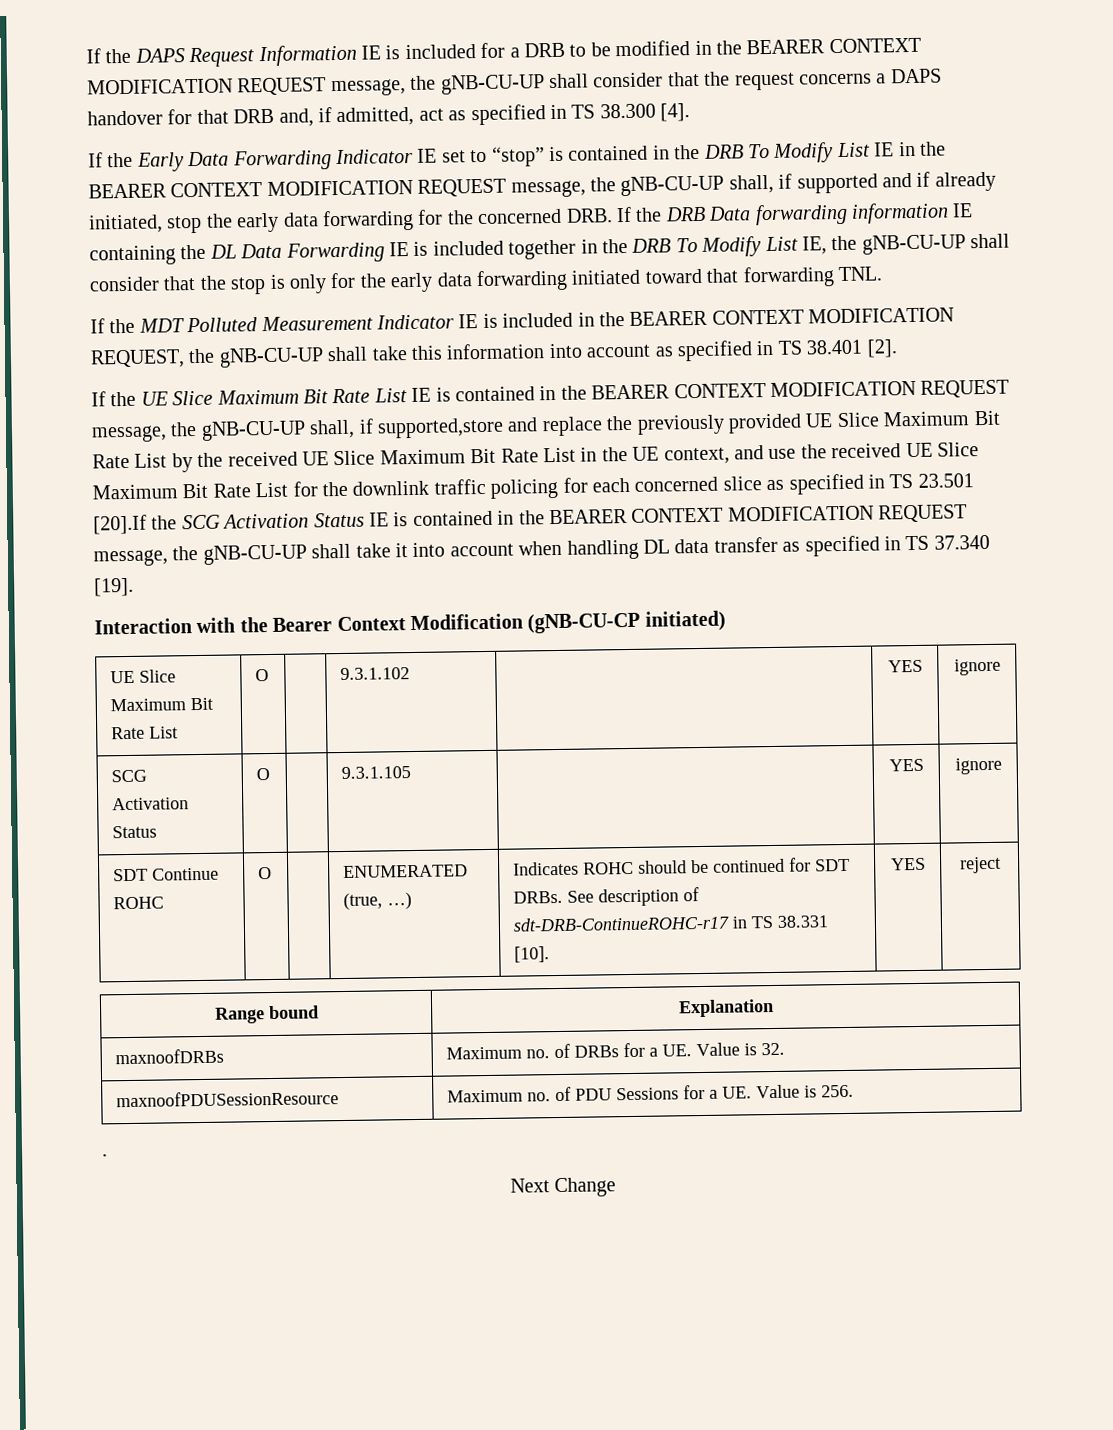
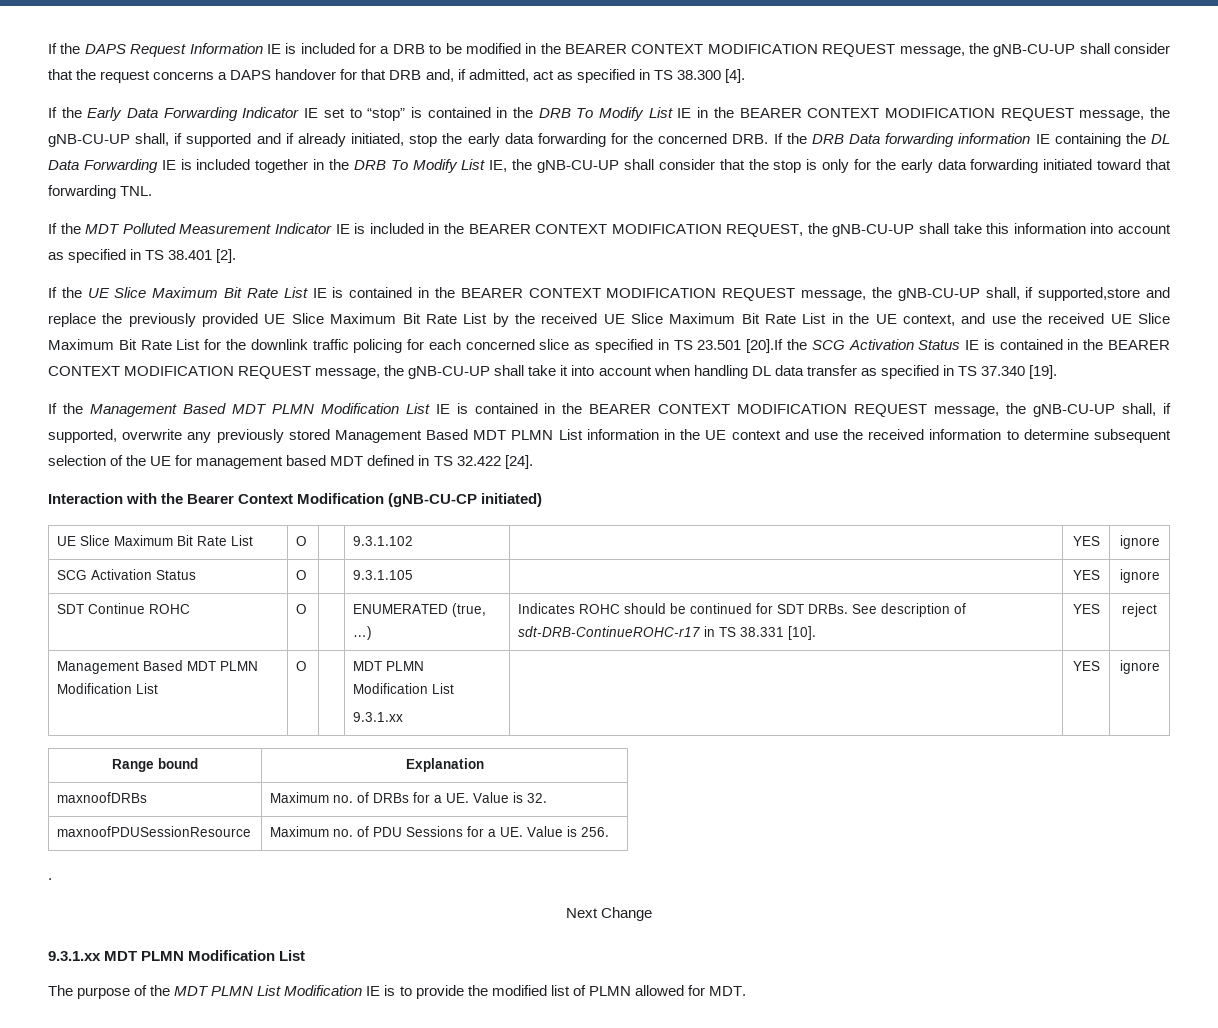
+ If the Management Based MDT PLMN Modification List IE is contained in the BEARER CONTEXT MODIFICATION REQUEST message, the gNB-CU-UP shall, if supported, overwrite any previously stored Management Based MDT PLMN List information in the UE context and use the received information to determine subsequent selection of the UE for management based MDT defined in TS 32.422 [24].
+ Management Based MDT PLMN Modification List | O | | MDT PLMN Modification List
+ 9.3.1.xx | | YES | ignore
+ 9.3.1.xx MDT PLMN Modification List
+ The purpose of the MDT PLMN List Modification IE is to provide the modified list of PLMN allowed for MDT.

